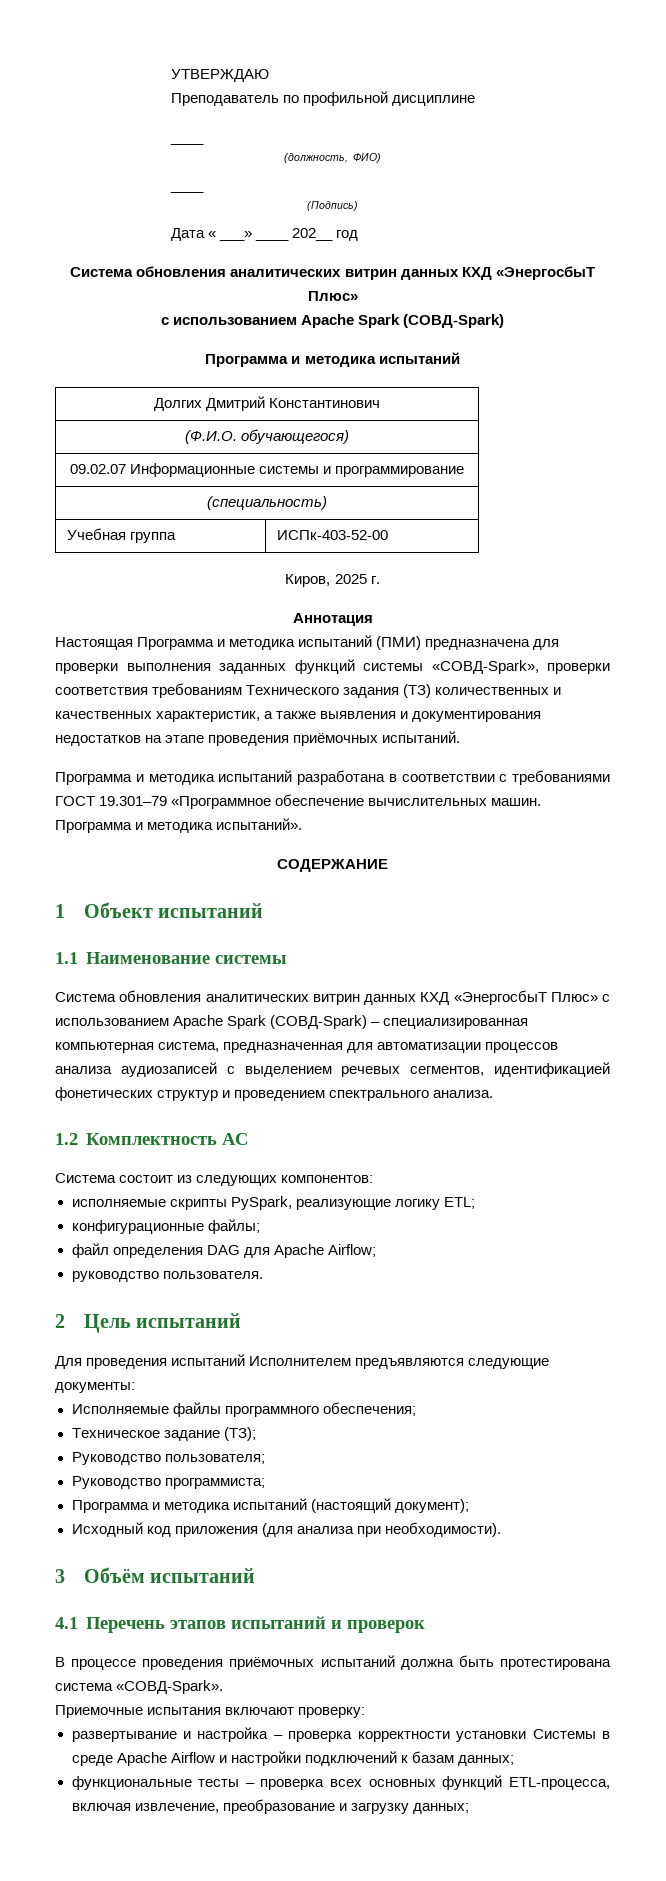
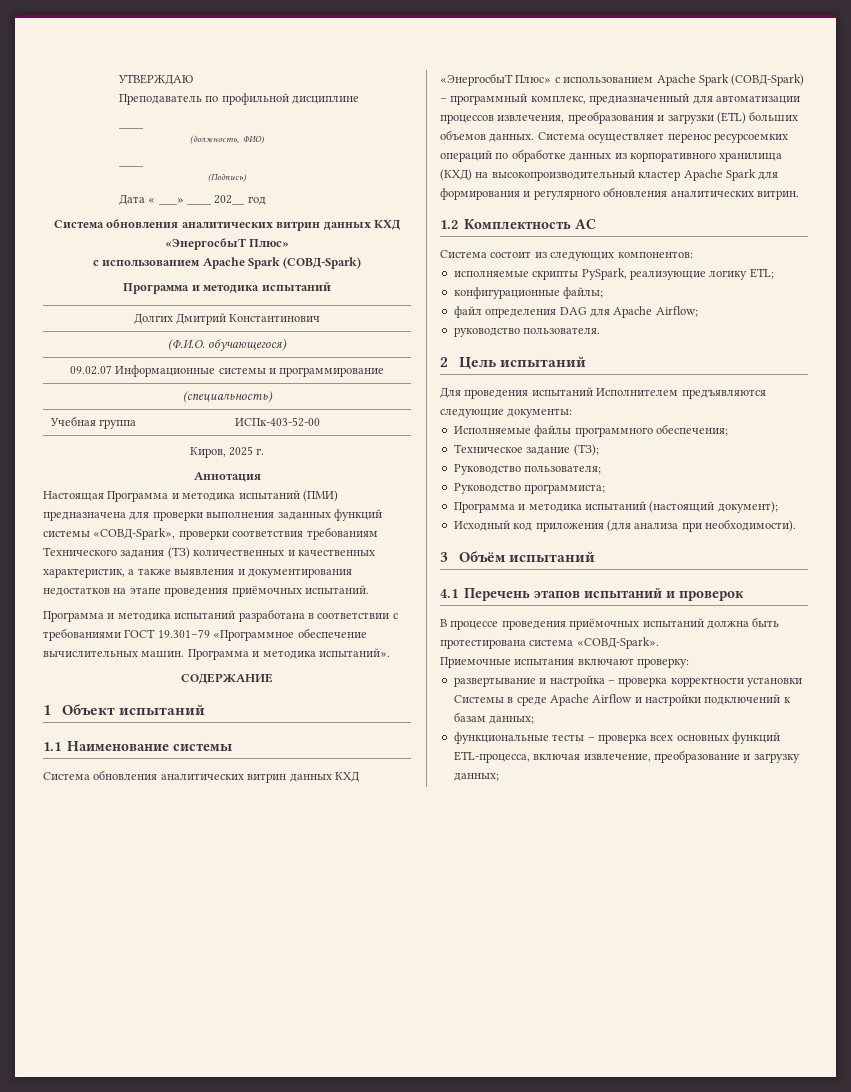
- Система обновления аналитических витрин данных КХД «ЭнергосбыТ Плюс» с использованием Apache Spark (СОВД-Spark) – специализированная компьютерная система, предназначенная для автоматизации процессов анализа аудиозаписей с выделением речевых сегментов, идентификацией фонетических структур и проведением спектрального анализа.
+ Система обновления аналитических витрин данных КХД «ЭнергосбыТ Плюс» с использованием Apache Spark (СОВД-Spark) – программный комплекс, предназначенный для автоматизации процессов извлечения, преобразования и загрузки (ETL) больших объемов данных. Система осуществляет перенос ресурсоемких операций по обработке данных из корпоративного хранилища (КХД) на высокопроизводительный кластер Apache Spark для формирования и регулярного обновления аналитических витрин.

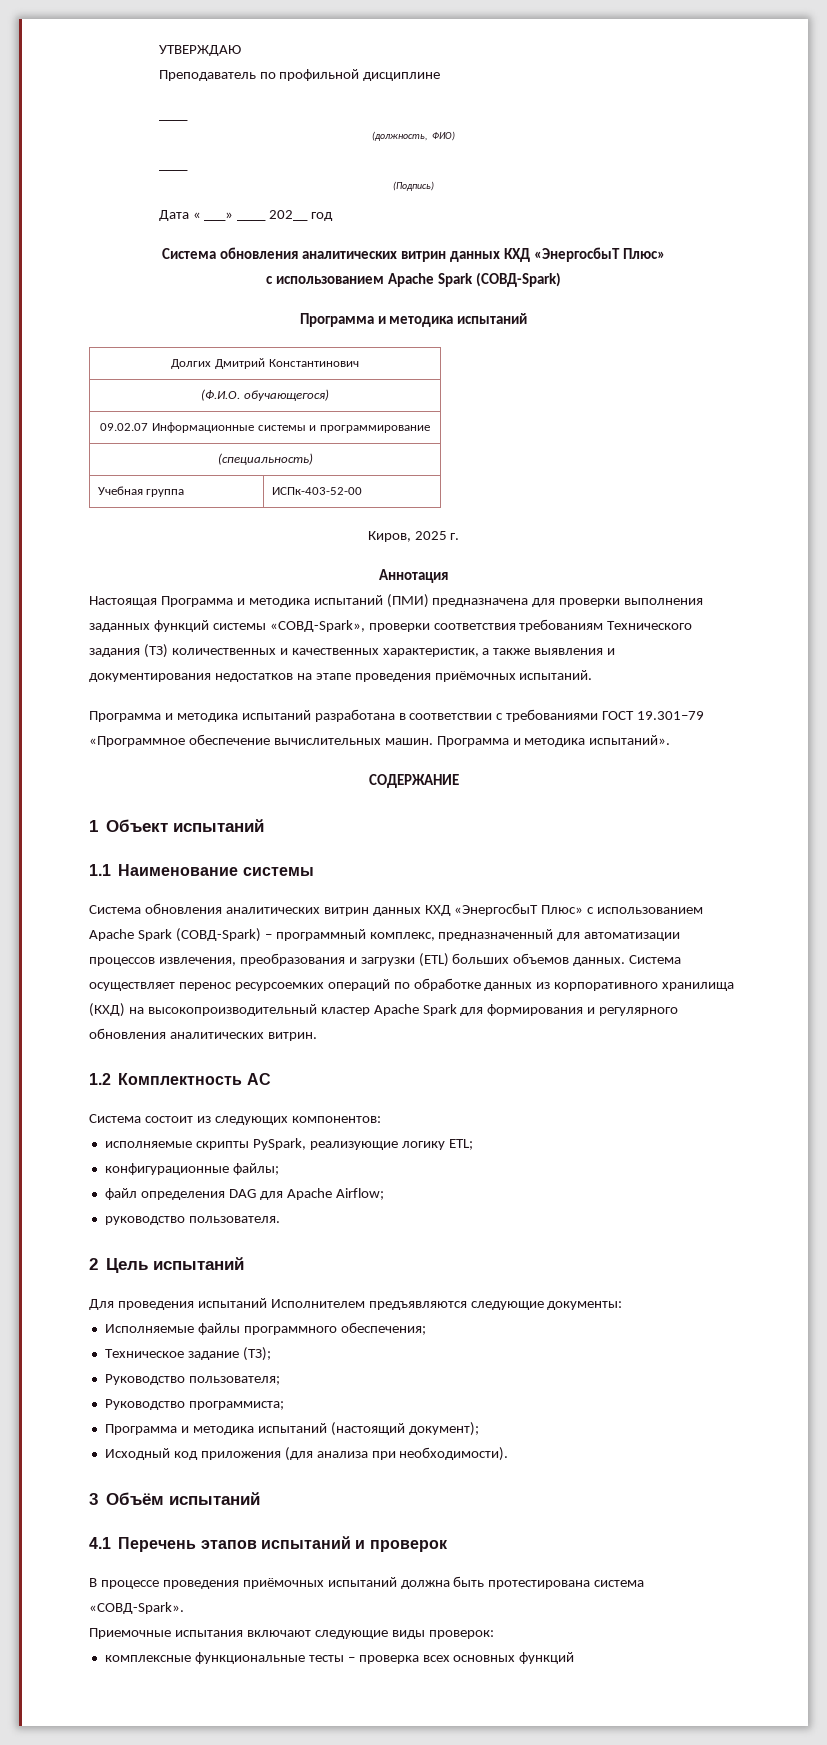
- Приемочные испытания включают проверку:
- развертывание и настройка – проверка корректности установки Системы в среде Apache Airflow и настройки подключений к базам данных;
- функциональные тесты – проверка всех основных функций ETL-процесса, включая извлечение, преобразование и загрузку данных;
+ Приемочные испытания включают следующие виды проверок:
+ комплексные функциональные тесты – проверка всех основных функций

